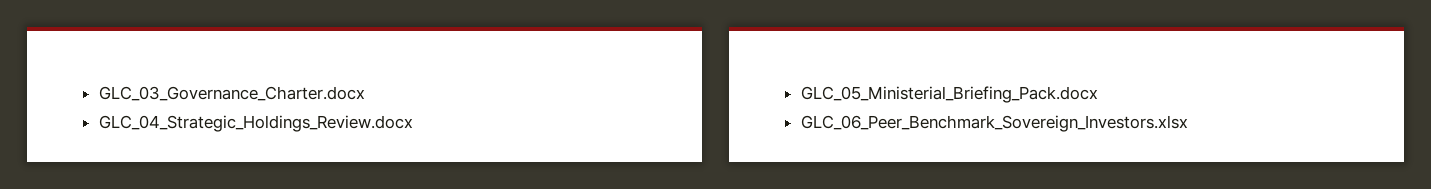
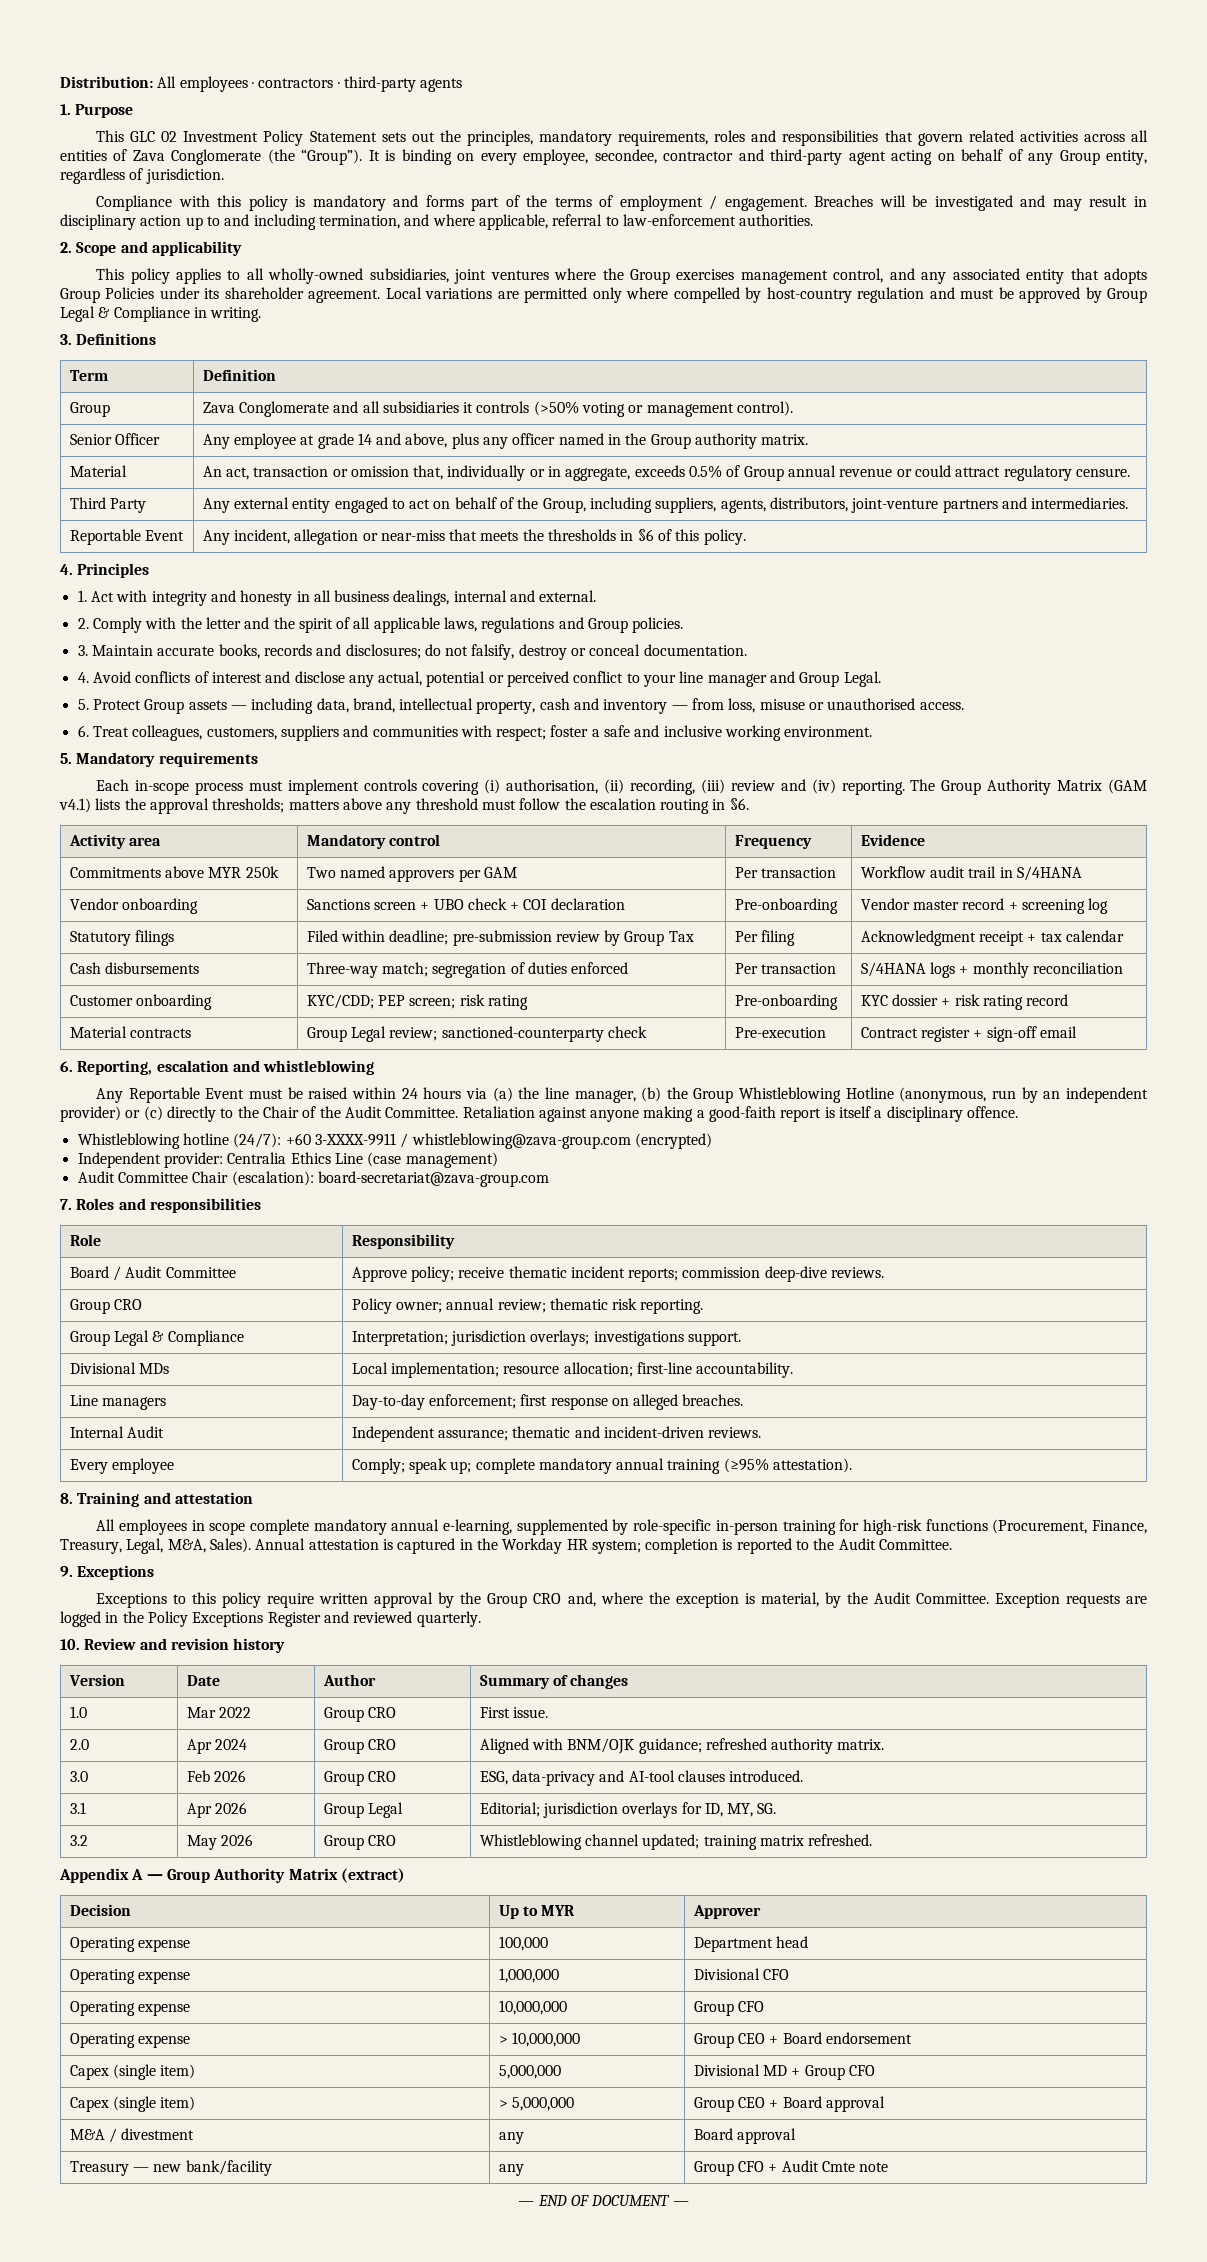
- GLC_03_Governance_Charter.docx
- GLC_04_Strategic_Holdings_Review.docx
- GLC_05_Ministerial_Briefing_Pack.docx
- GLC_06_Peer_Benchmark_Sovereign_Investors.xlsx
+ Distribution: All employees · contractors · third-party agents
+ 1. Purpose
+ This GLC 02 Investment Policy Statement sets out the principles, mandatory requirements, roles and responsibilities that govern related activities across all entities of Zava Conglomerate (the “Group”). It is binding on every employee, secondee, contractor and third-party agent acting on behalf of any Group entity, regardless of jurisdiction.
+ Compliance with this policy is mandatory and forms part of the terms of employment / engagement. Breaches will be investigated and may result in disciplinary action up to and including termination, and where applicable, referral to law-enforcement authorities.
+ 2. Scope and applicability
+ This policy applies to all wholly-owned subsidiaries, joint ventures where the Group exercises management control, and any associated entity that adopts Group Policies under its shareholder agreement. Local variations are permitted only where compelled by host-country regulation and must be approved by Group Legal & Compliance in writing.
+ 3. Definitions
+ Term | Definition
+ Group | Zava Conglomerate and all subsidiaries it controls (>50% voting or management control).
+ Senior Officer | Any employee at grade 14 and above, plus any officer named in the Group authority matrix.
+ Material | An act, transaction or omission that, individually or in aggregate, exceeds 0.5% of Group annual revenue or could attract regulatory censure.
+ Third Party | Any external entity engaged to act on behalf of the Group, including suppliers, agents, distributors, joint-venture partners and intermediaries.
+ Reportable Event | Any incident, allegation or near-miss that meets the thresholds in §6 of this policy.
+ 4. Principles
+ 1. Act with integrity and honesty in all business dealings, internal and external.
+ 2. Comply with the letter and the spirit of all applicable laws, regulations and Group policies.
+ 3. Maintain accurate books, records and disclosures; do not falsify, destroy or conceal documentation.
+ 4. Avoid conflicts of interest and disclose any actual, potential or perceived conflict to your line manager and Group Legal.
+ 5. Protect Group assets — including data, brand, intellectual property, cash and inventory — from loss, misuse or unauthorised access.
+ 6. Treat colleagues, customers, suppliers and communities with respect; foster a safe and inclusive working environment.
+ 5. Mandatory requirements
+ Each in-scope process must implement controls covering (i) authorisation, (ii) recording, (iii) review and (iv) reporting. The Group Authority Matrix (GAM v4.1) lists the approval thresholds; matters above any threshold must follow the escalation routing in §6.
+ Activity area | Mandatory control | Frequency | Evidence
+ Commitments above MYR 250k | Two named approvers per GAM | Per transaction | Workflow audit trail in S/4HANA
+ Vendor onboarding | Sanctions screen + UBO check + COI declaration | Pre-onboarding | Vendor master record + screening log
+ Statutory filings | Filed within deadline; pre-submission review by Group Tax | Per filing | Acknowledgment receipt + tax calendar
+ Cash disbursements | Three-way match; segregation of duties enforced | Per transaction | S/4HANA logs + monthly reconciliation
+ Customer onboarding | KYC/CDD; PEP screen; risk rating | Pre-onboarding | KYC dossier + risk rating record
+ Material contracts | Group Legal review; sanctioned-counterparty check | Pre-execution | Contract register + sign-off email
+ 6. Reporting, escalation and whistleblowing
+ Any Reportable Event must be raised within 24 hours via (a) the line manager, (b) the Group Whistleblowing Hotline (anonymous, run by an independent provider) or (c) directly to the Chair of the Audit Committee. Retaliation against anyone making a good-faith report is itself a disciplinary offence.
+ Whistleblowing hotline (24/7): +60 3-XXXX-9911 / whistleblowing@zava-group.com (encrypted)
+ Independent provider: Centralia Ethics Line (case management)
+ Audit Committee Chair (escalation): board-secretariat@zava-group.com
+ 7. Roles and responsibilities
+ Role | Responsibility
+ Board / Audit Committee | Approve policy; receive thematic incident reports; commission deep-dive reviews.
+ Group CRO | Policy owner; annual review; thematic risk reporting.
+ Group Legal & Compliance | Interpretation; jurisdiction overlays; investigations support.
+ Divisional MDs | Local implementation; resource allocation; first-line accountability.
+ Line managers | Day-to-day enforcement; first response on alleged breaches.
+ Internal Audit | Independent assurance; thematic and incident-driven reviews.
+ Every employee | Comply; speak up; complete mandatory annual training (≥95% attestation).
+ 8. Training and attestation
+ All employees in scope complete mandatory annual e-learning, supplemented by role-specific in-person training for high-risk functions (Procurement, Finance, Treasury, Legal, M&A, Sales). Annual attestation is captured in the Workday HR system; completion is reported to the Audit Committee.
+ 9. Exceptions
+ Exceptions to this policy require written approval by the Group CRO and, where the exception is material, by the Audit Committee. Exception requests are logged in the Policy Exceptions Register and reviewed quarterly.
+ 10. Review and revision history
+ Version | Date | Author | Summary of changes
+ 1.0 | Mar 2022 | Group CRO | First issue.
+ 2.0 | Apr 2024 | Group CRO | Aligned with BNM/OJK guidance; refreshed authority matrix.
+ 3.0 | Feb 2026 | Group CRO | ESG, data-privacy and AI-tool clauses introduced.
+ 3.1 | Apr 2026 | Group Legal | Editorial; jurisdiction overlays for ID, MY, SG.
+ 3.2 | May 2026 | Group CRO | Whistleblowing channel updated; training matrix refreshed.
+ Appendix A — Group Authority Matrix (extract)
+ Decision | Up to MYR | Approver
+ Operating expense | 100,000 | Department head
+ Operating expense | 1,000,000 | Divisional CFO
+ Operating expense | 10,000,000 | Group CFO
+ Operating expense | > 10,000,000 | Group CEO + Board endorsement
+ Capex (single item) | 5,000,000 | Divisional MD + Group CFO
+ Capex (single item) | > 5,000,000 | Group CEO + Board approval
+ M&A / divestment | any | Board approval
+ Treasury — new bank/facility | any | Group CFO + Audit Cmte note
+ — END OF DOCUMENT —

